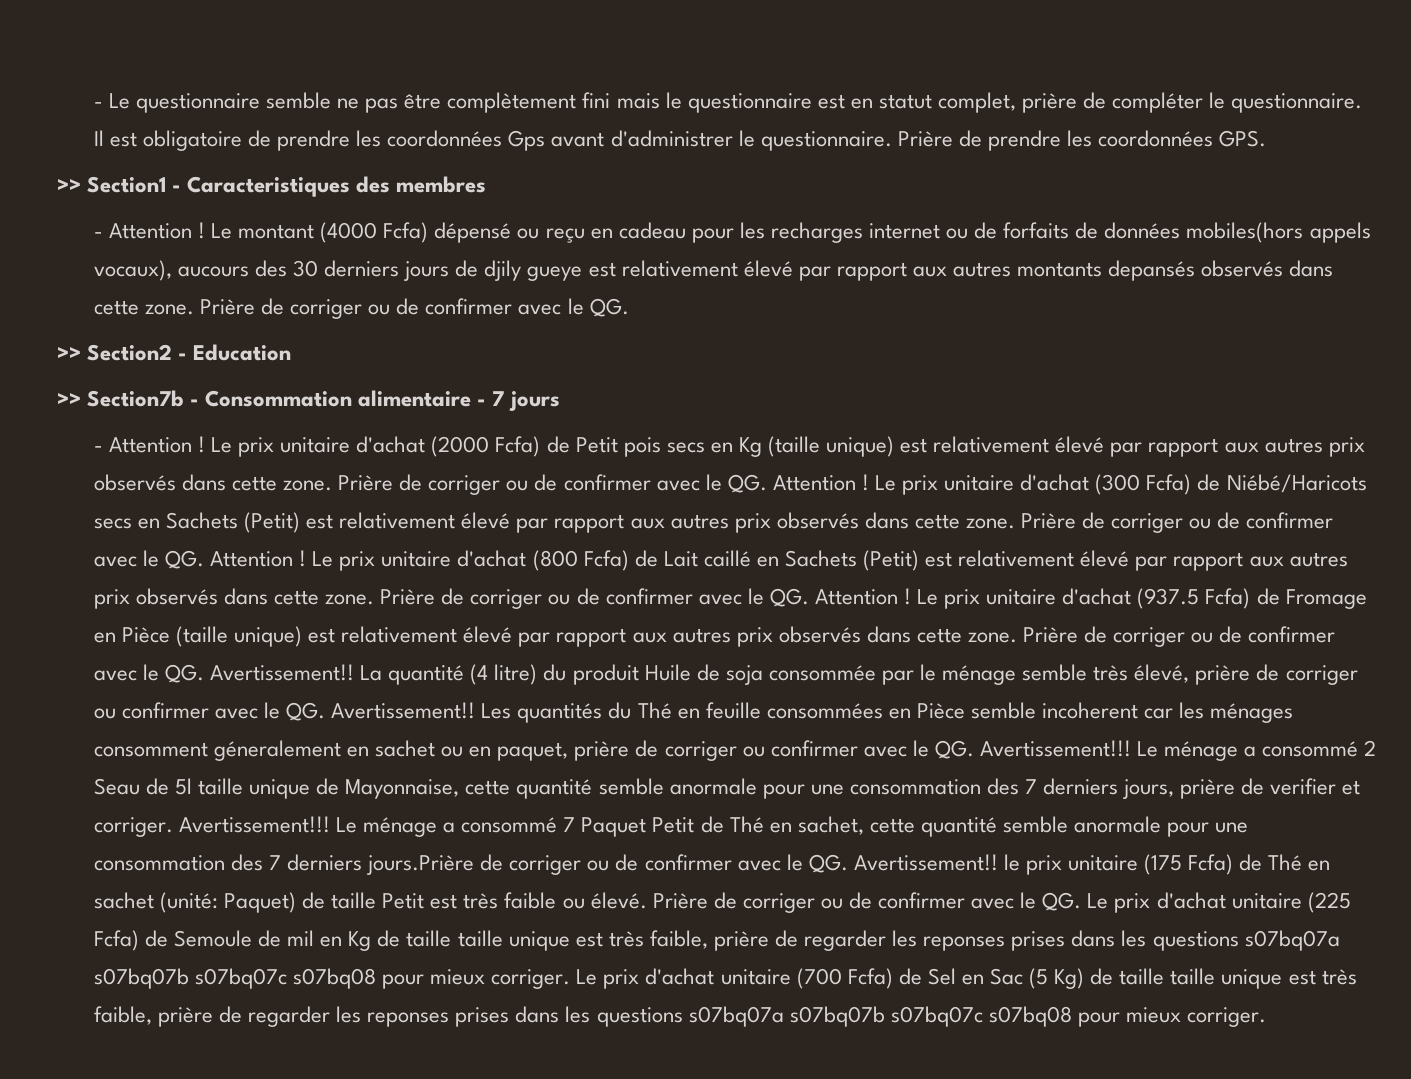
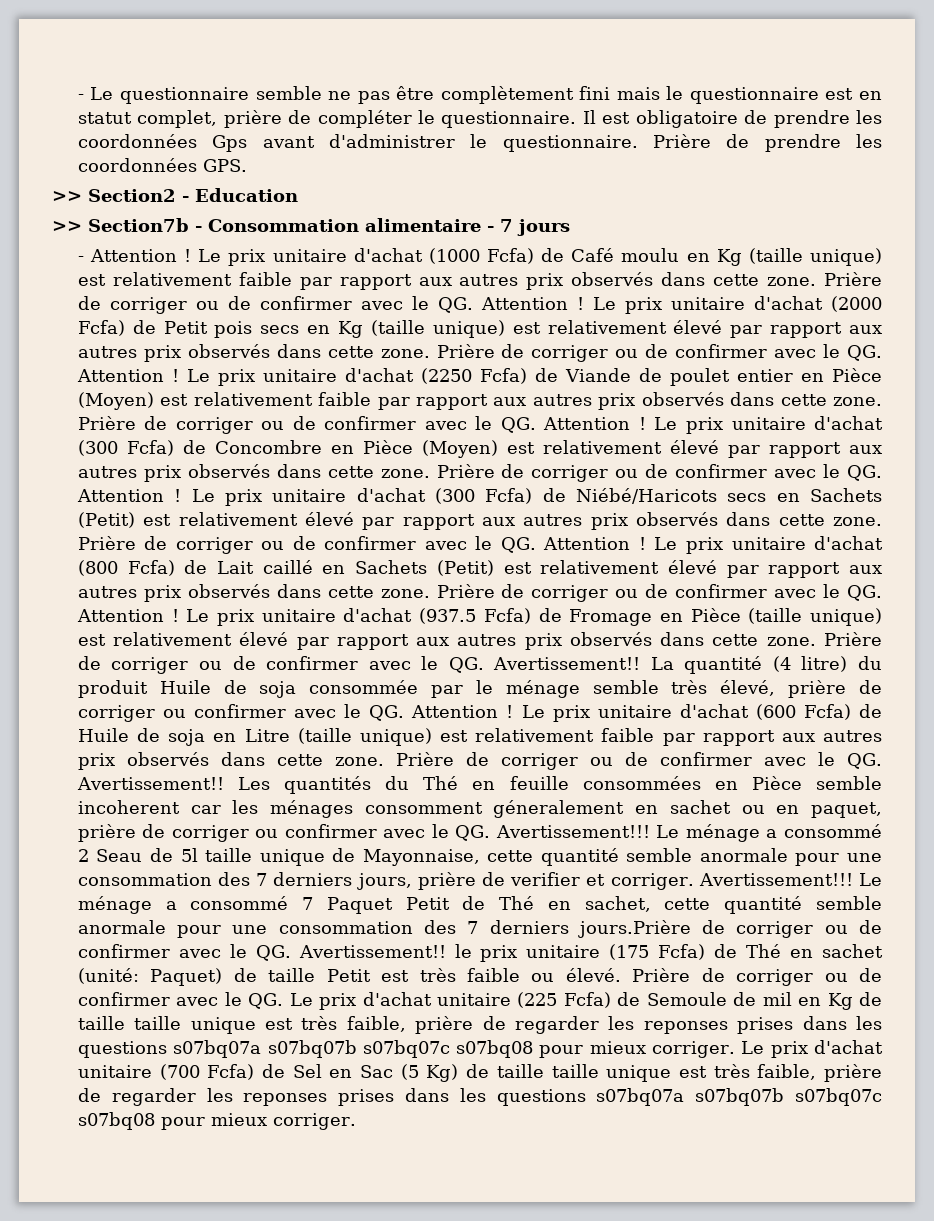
- >> Section1 - Caracteristiques des membres
- - Attention ! Le montant (4000 Fcfa) dépensé ou reçu en cadeau pour les recharges internet ou de forfaits de données mobiles(hors appels vocaux), aucours des 30 derniers jours de djily gueye est relativement élevé par rapport aux autres montants depansés observés dans cette zone. Prière de corriger ou de confirmer avec le QG.
- Le prix unitaire d'achat (2000 Fcfa) de Petit pois secs en Kg (taille unique) est relativement élevé par rapport aux autres prix observés dans cette zone.
+ Le prix unitaire d'achat (1000 Fcfa) de Café moulu en Kg (taille unique) est relativement faible par rapport aux autres prix observés dans cette zone. Prière de corriger ou de confirmer avec le QG. Attention ! Le prix unitaire d'achat (2000 Fcfa) de Petit pois secs en Kg (taille unique) est relativement élevé par rapport aux autres prix observés dans cette zone.
- Le prix unitaire d'achat (300 Fcfa) de Niébé/Haricots secs en Sachets (Petit) est relativement élevé par rapport aux autres prix observés dans cette zone.
+ Le prix unitaire d'achat (2250 Fcfa) de Viande de poulet entier en Pièce (Moyen) est relativement faible par rapport aux autres prix observés dans cette zone. Prière de corriger ou de confirmer avec le QG. Attention ! Le prix unitaire d'achat (300 Fcfa) de Concombre en Pièce (Moyen) est relativement élevé par rapport aux autres prix observés dans cette zone. Prière de corriger ou de confirmer avec le QG. Attention ! Le prix unitaire d'achat (300 Fcfa) de Niébé/Haricots secs en Sachets (Petit) est relativement élevé par rapport aux autres prix observés dans cette zone.
- La quantité (4 litre) du produit Huile de soja consommée par le ménage semble très élevé, prière de corriger ou confirmer avec le QG. Avertissement!!
+ La quantité (4 litre) du produit Huile de soja consommée par le ménage semble très élevé, prière de corriger ou confirmer avec le QG. Attention ! Le prix unitaire d'achat (600 Fcfa) de Huile de soja en Litre (taille unique) est relativement faible par rapport aux autres prix observés dans cette zone. Prière de corriger ou de confirmer avec le QG. Avertissement!!

